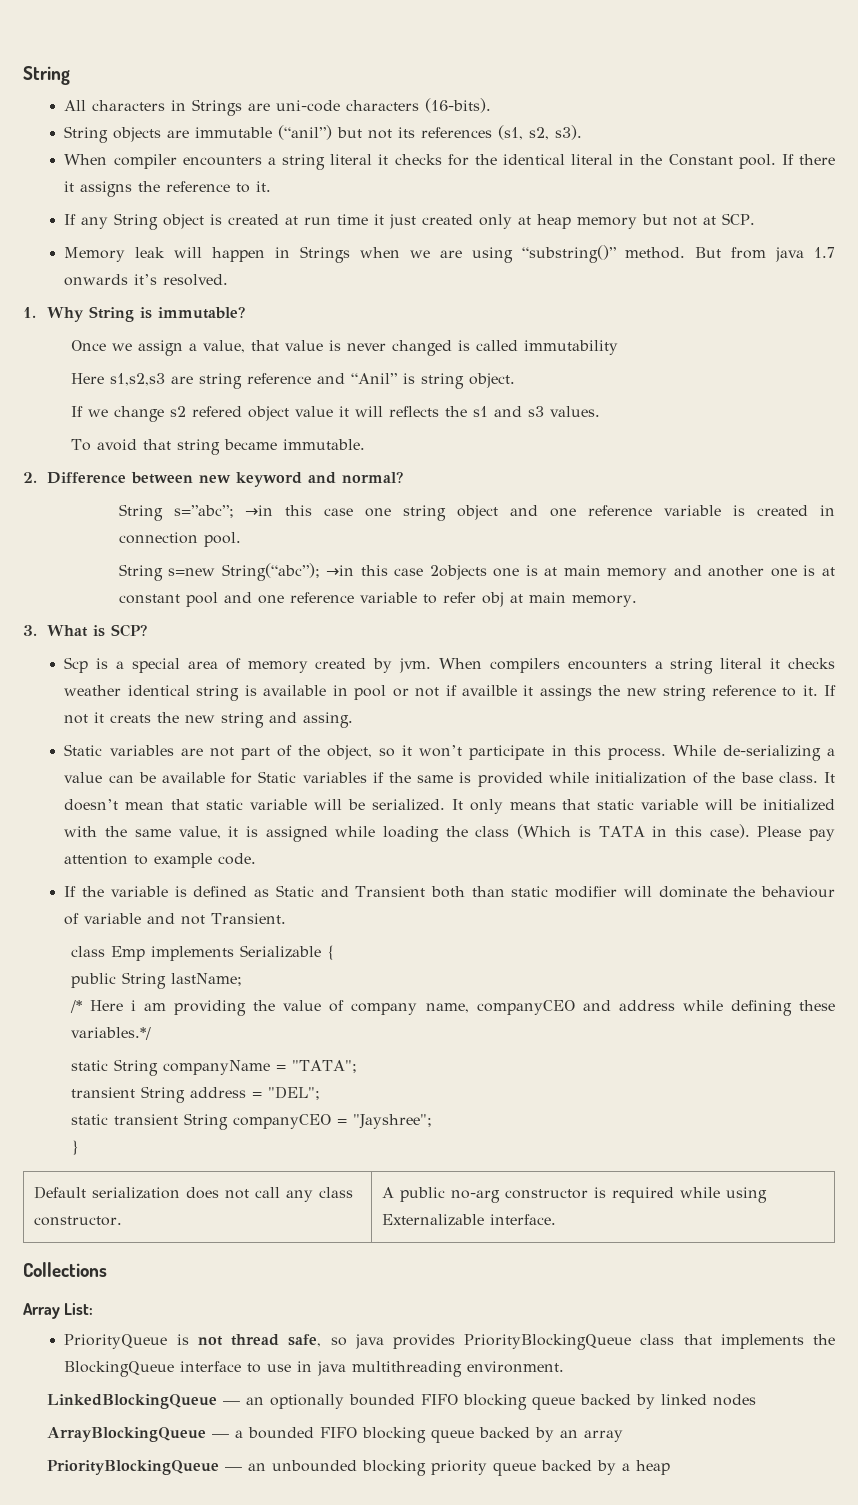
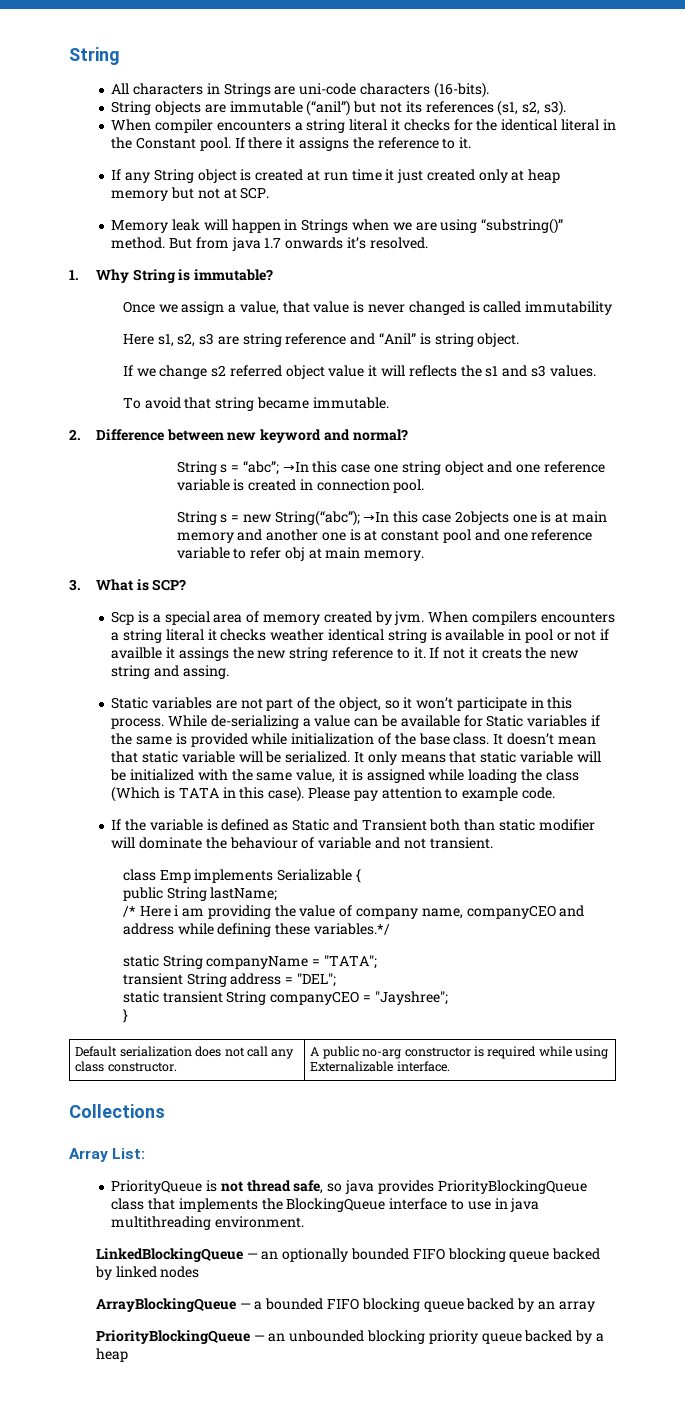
- Here s1,s2,s3 are string reference and “Anil” is string object.
+ Here s1, s2, s3 are string reference and “Anil” is string object.
- If we change s2 refered object value it will reflects the s1 and s3 values.
+ If we change s2 referred object value it will reflects the s1 and s3 values.
- String s=”abc”; →in this case one string object and one reference variable is created in connection pool.
+ String s = “abc”; →In this case one string object and one reference variable is created in connection pool.
- String s=new String(“abc”); →in this case 2objects one is at main memory and another one is at constant pool and one reference variable to refer obj at main memory.
+ String s = new String(“abc”); →In this case 2objects one is at main memory and another one is at constant pool and one reference variable to refer obj at main memory.
- If the variable is defined as Static and Transient both than static modifier will dominate the behaviour of variable and not Transient.
+ If the variable is defined as Static and Transient both than static modifier will dominate the behaviour of variable and not transient.

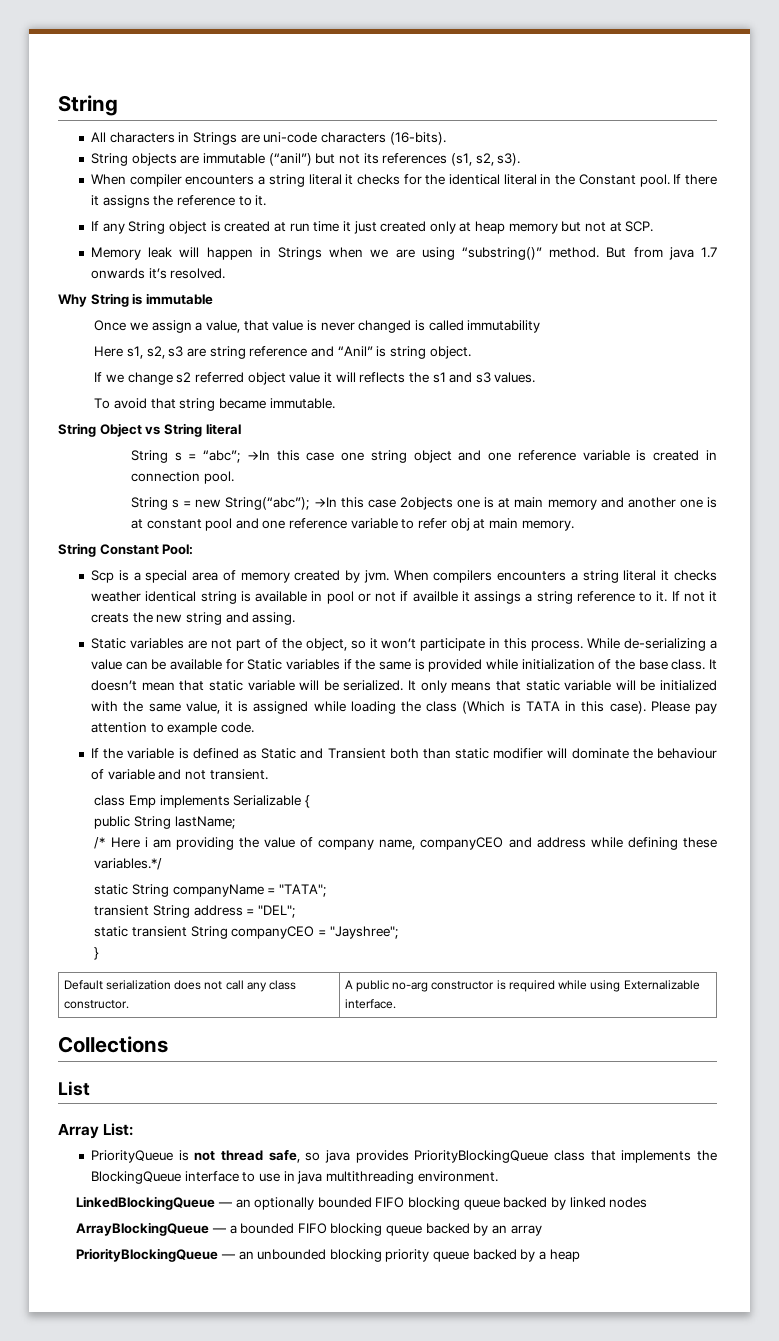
- 1. Why String is immutable?
+ Why String is immutable
- 2. Difference between new keyword and normal?
+ String Object vs String literal
- 3. What is SCP?
+ String Constant Pool:
- When compilers encounters a string literal it checks weather identical string is available in pool or not if availble it assings the new string reference to it.
+ When compilers encounters a string literal it checks weather identical string is available in pool or not if availble it assings a string reference to it.
+ List

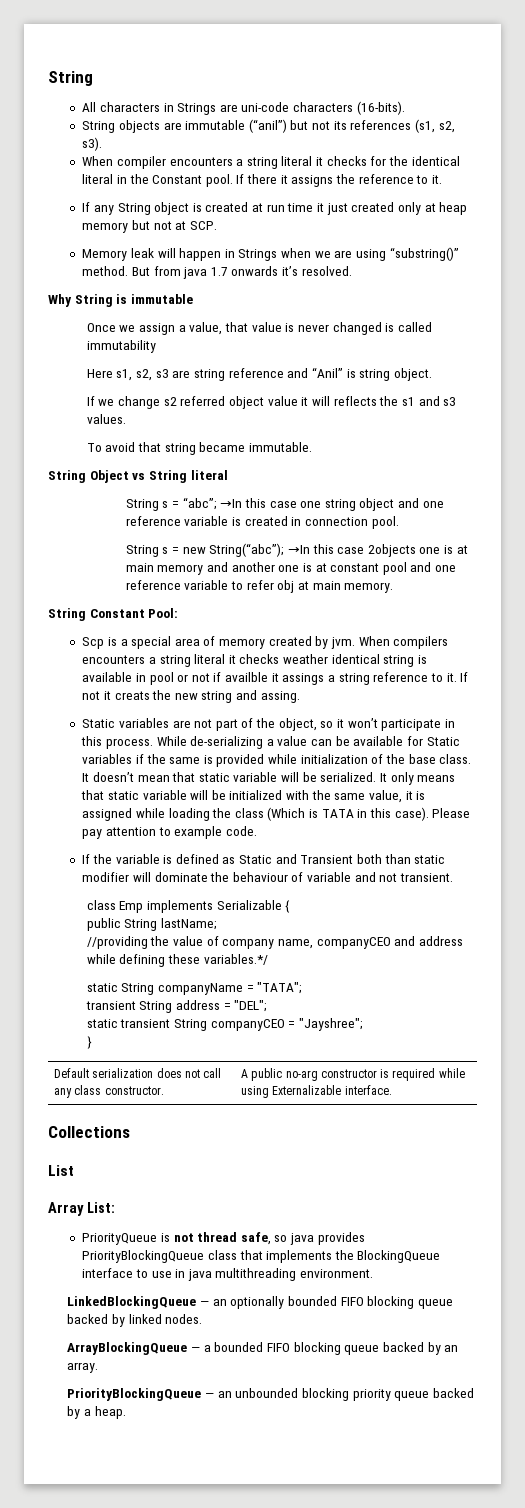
- /* Here i am providing the value of company name, companyCEO and address while defining these variables.*/
+ //providing the value of company name, companyCEO and address while defining these variables.*/
- LinkedBlockingQueue — an optionally bounded FIFO blocking queue backed by linked nodes
+ LinkedBlockingQueue — an optionally bounded FIFO blocking queue backed by linked nodes.
- ArrayBlockingQueue — a bounded FIFO blocking queue backed by an array
+ ArrayBlockingQueue — a bounded FIFO blocking queue backed by an array.
- PriorityBlockingQueue — an unbounded blocking priority queue backed by a heap
+ PriorityBlockingQueue — an unbounded blocking priority queue backed by a heap.

